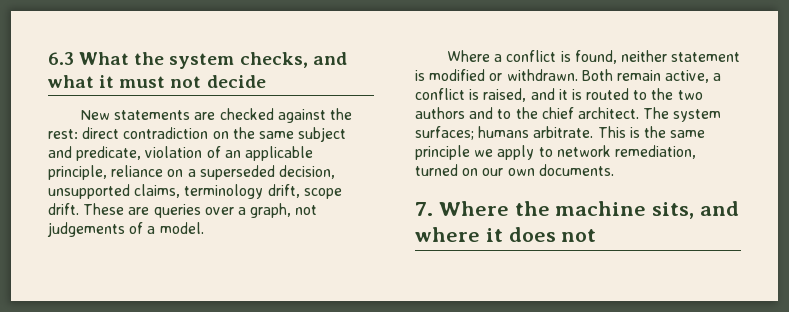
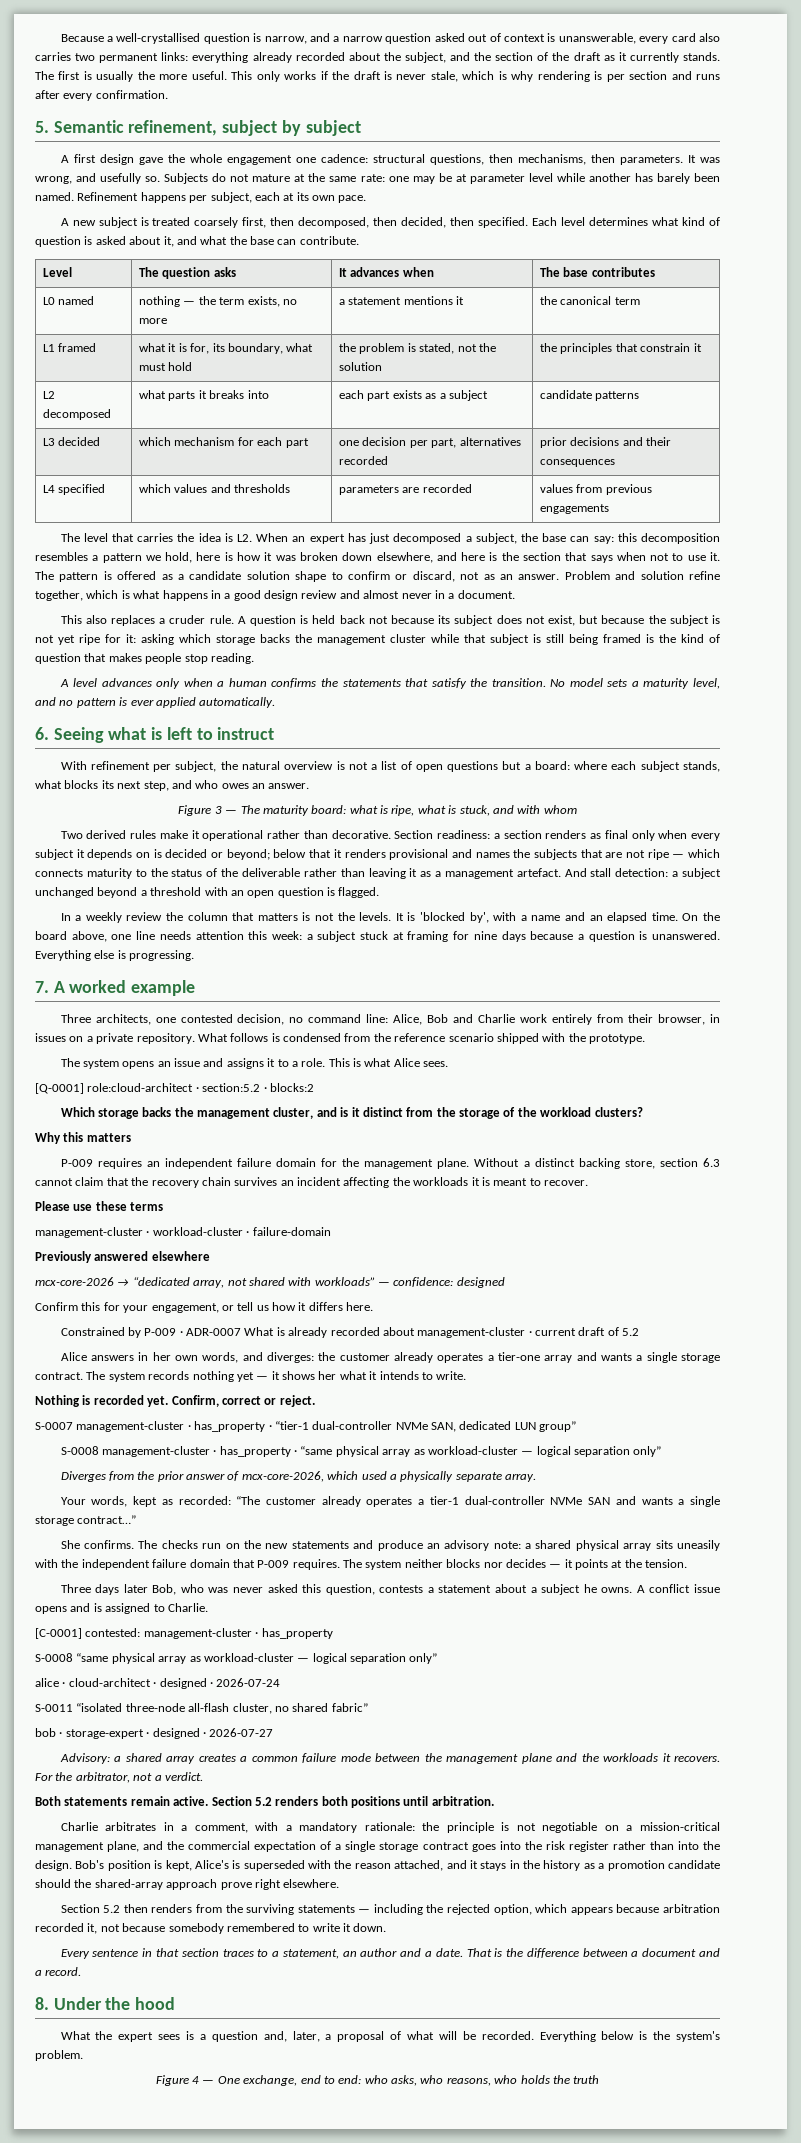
- 6.3 What the system checks, and what it must not decide
- New statements are checked against the rest: direct contradiction on the same subject and predicate, violation of an applicable principle, reliance on a superseded decision, unsupported claims, terminology drift, scope drift. These are queries over a graph, not judgements of a model.
- Where a conflict is found, neither statement is modified or withdrawn. Both remain active, a conflict is raised, and it is routed to the two authors and to the chief architect. The system surfaces; humans arbitrate. This is the same principle we apply to network remediation, turned on our own documents.
- 7. Where the machine sits, and where it does not
+ Because a well-crystallised question is narrow, and a narrow question asked out of context is unanswerable, every card also carries two permanent links: everything already recorded about the subject, and the section of the draft as it currently stands. The first is usually the more useful. This only works if the draft is never stale, which is why rendering is per section and runs after every confirmation.
+ 5. Semantic refinement, subject by subject
+ A first design gave the whole engagement one cadence: structural questions, then mechanisms, then parameters. It was wrong, and usefully so. Subjects do not mature at the same rate: one may be at parameter level while another has barely been named. Refinement happens per subject, each at its own pace.
+ A new subject is treated coarsely first, then decomposed, then decided, then specified. Each level determines what kind of question is asked about it, and what the base can contribute.
+ Level | The question asks | It advances when | The base contributes
+ L0 named | nothing — the term exists, no more | a statement mentions it | the canonical term
+ L1 framed | what it is for, its boundary, what must hold | the problem is stated, not the solution | the principles that constrain it
+ L2 decomposed | what parts it breaks into | each part exists as a subject | candidate patterns
+ L3 decided | which mechanism for each part | one decision per part, alternatives recorded | prior decisions and their consequences
+ L4 specified | which values and thresholds | parameters are recorded | values from previous engagements
+ The level that carries the idea is L2. When an expert has just decomposed a subject, the base can say: this decomposition resembles a pattern we hold, here is how it was broken down elsewhere, and here is the section that says when not to use it. The pattern is offered as a candidate solution shape to confirm or discard, not as an answer. Problem and solution refine together, which is what happens in a good design review and almost never in a document.
+ This also replaces a cruder rule. A question is held back not because its subject does not exist, but because the subject is not yet ripe for it: asking which storage backs the management cluster while that subject is still being framed is the kind of question that makes people stop reading.
+ A level advances only when a human confirms the statements that satisfy the transition. No model sets a maturity level, and no pattern is ever applied automatically.
+ 6. Seeing what is left to instruct
+ With refinement per subject, the natural overview is not a list of open questions but a board: where each subject stands, what blocks its next step, and who owes an answer.
+ Figure 3 — The maturity board: what is ripe, what is stuck, and with whom
+ Two derived rules make it operational rather than decorative. Section readiness: a section renders as final only when every subject it depends on is decided or beyond; below that it renders provisional and names the subjects that are not ripe — which connects maturity to the status of the deliverable rather than leaving it as a management artefact. And stall detection: a subject unchanged beyond a threshold with an open question is flagged.
+ In a weekly review the column that matters is not the levels. It is 'blocked by', with a name and an elapsed time. On the board above, one line needs attention this week: a subject stuck at framing for nine days because a question is unanswered. Everything else is progressing.
+ 7. A worked example
+ Three architects, one contested decision, no command line: Alice, Bob and Charlie work entirely from their browser, in issues on a private repository. What follows is condensed from the reference scenario shipped with the prototype.
+ The system opens an issue and assigns it to a role. This is what Alice sees.
+ [Q-0001] role:cloud-architect · section:5.2 · blocks:2
+ Which storage backs the management cluster, and is it distinct from the storage of the workload clusters?
+ Why this matters
+ P-009 requires an independent failure domain for the management plane. Without a distinct backing store, section 6.3 cannot claim that the recovery chain survives an incident affecting the workloads it is meant to recover.
+ Please use these terms
+ management-cluster · workload-cluster · failure-domain
+ Previously answered elsewhere
+ mcx-core-2026 → “dedicated array, not shared with workloads” — confidence: designed
+ Confirm this for your engagement, or tell us how it differs here.
+ Constrained by P-009 · ADR-0007 What is already recorded about management-cluster · current draft of 5.2
+ Alice answers in her own words, and diverges: the customer already operates a tier-one array and wants a single storage contract. The system records nothing yet — it shows her what it intends to write.
+ Nothing is recorded yet. Confirm, correct or reject.
+ S-0007 management-cluster · has_property · “tier-1 dual-controller NVMe SAN, dedicated LUN group”
+ S-0008 management-cluster · has_property · “same physical array as workload-cluster — logical separation only”
+ Diverges from the prior answer of mcx-core-2026, which used a physically separate array.
+ Your words, kept as recorded: “The customer already operates a tier-1 dual-controller NVMe SAN and wants a single storage contract…”
+ She confirms. The checks run on the new statements and produce an advisory note: a shared physical array sits uneasily with the independent failure domain that P-009 requires. The system neither blocks nor decides — it points at the tension.
+ Three days later Bob, who was never asked this question, contests a statement about a subject he owns. A conflict issue opens and is assigned to Charlie.
+ [C-0001] contested: management-cluster · has_property
+ S-0008 “same physical array as workload-cluster — logical separation only”
+ alice · cloud-architect · designed · 2026-07-24
+ S-0011 “isolated three-node all-flash cluster, no shared fabric”
+ bob · storage-expert · designed · 2026-07-27
+ Advisory: a shared array creates a common failure mode between the management plane and the workloads it recovers. For the arbitrator, not a verdict.
+ Both statements remain active. Section 5.2 renders both positions until arbitration.
+ Charlie arbitrates in a comment, with a mandatory rationale: the principle is not negotiable on a mission-critical management plane, and the commercial expectation of a single storage contract goes into the risk register rather than into the design. Bob's position is kept, Alice's is superseded with the reason attached, and it stays in the history as a promotion candidate should the shared-array approach prove right elsewhere.
+ Section 5.2 then renders from the surviving statements — including the rejected option, which appears because arbitration recorded it, not because somebody remembered to write it down.
+ Every sentence in that section traces to a statement, an author and a date. That is the difference between a document and a record.
+ 8. Under the hood
+ What the expert sees is a question and, later, a proposal of what will be recorded. Everything below is the system's problem.
+ Figure 4 — One exchange, end to end: who asks, who reasons, who holds the truth

